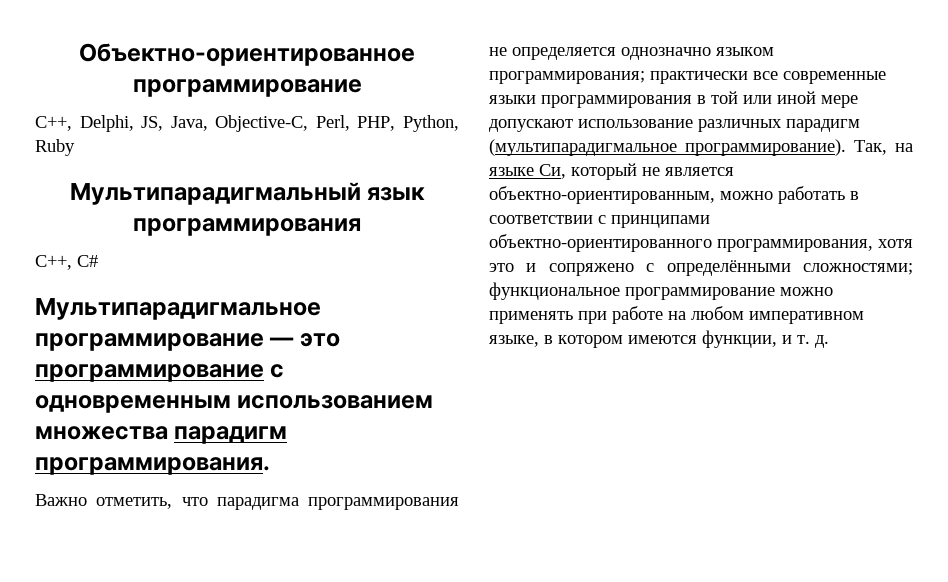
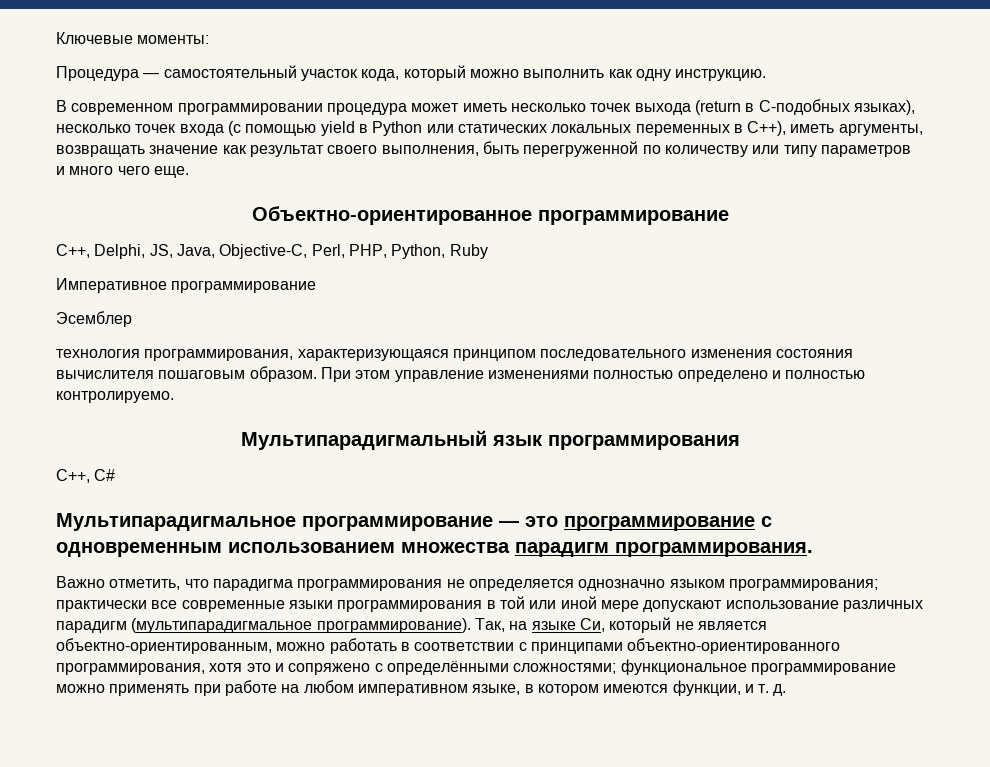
+ Ключевые моменты:
+ Процедура — самостоятельный участок кода, который можно выполнить как одну инструкцию.
+ В современном программировании процедура может иметь несколько точек выхода (return в C-подобных языках), несколько точек входа (с помощью yield в Python или статических локальных переменных в C++), иметь аргументы, возвращать значение как результат своего выполнения, быть перегруженной по количеству или типу параметров и много чего еще.
+ Императивное программирование
+ Эсемблер
+ технология программирования, характеризующаяся принципом последовательного изменения состояния вычислителя пошаговым образом. При этом управление изменениями полностью определено и полностью контролируемо.

